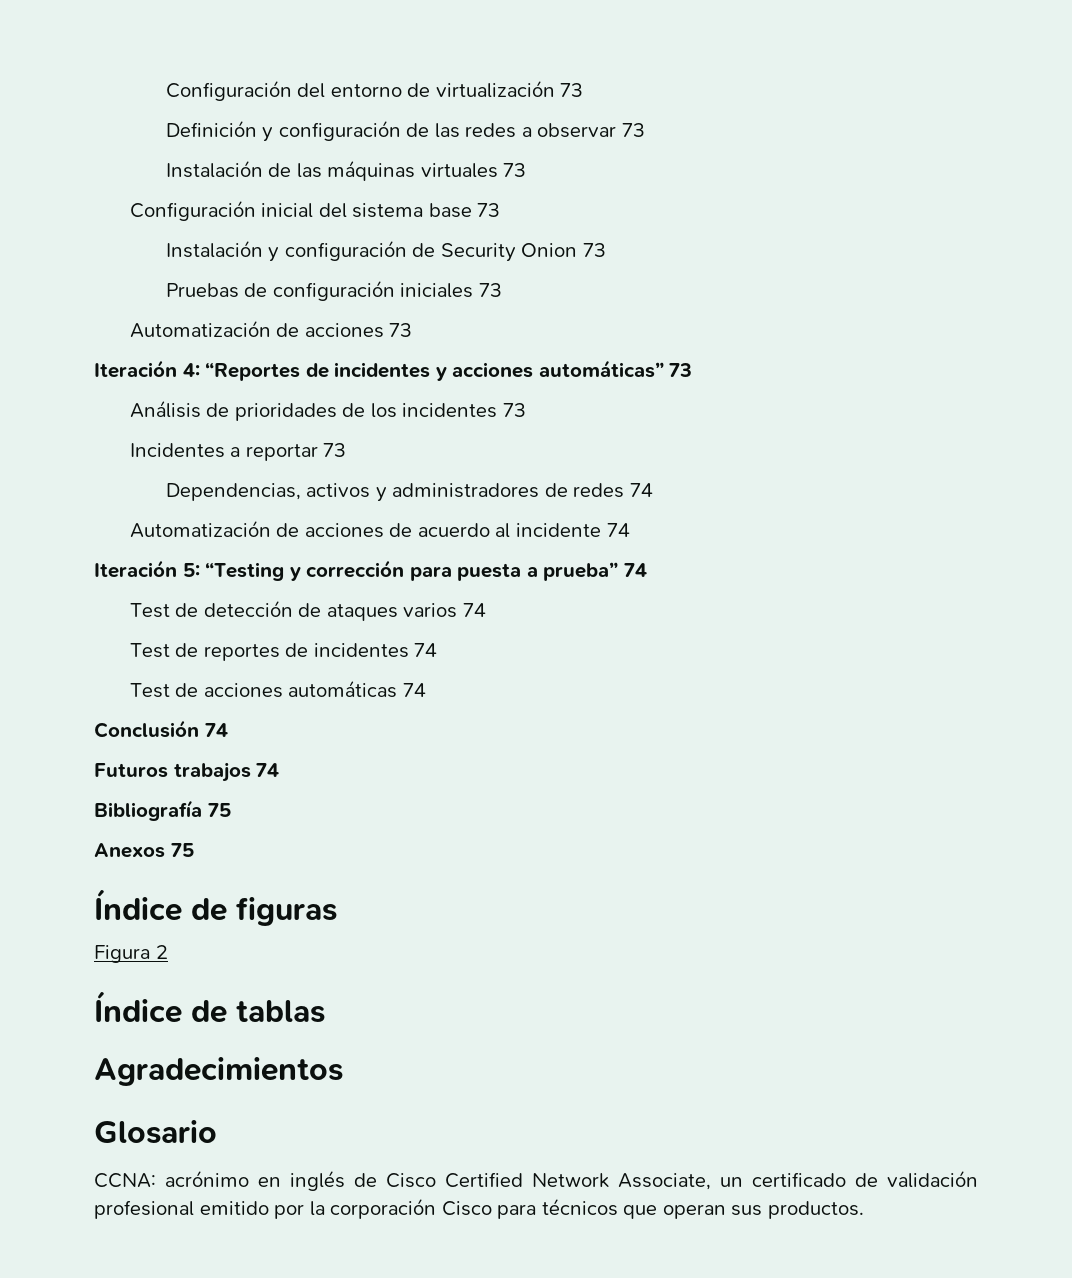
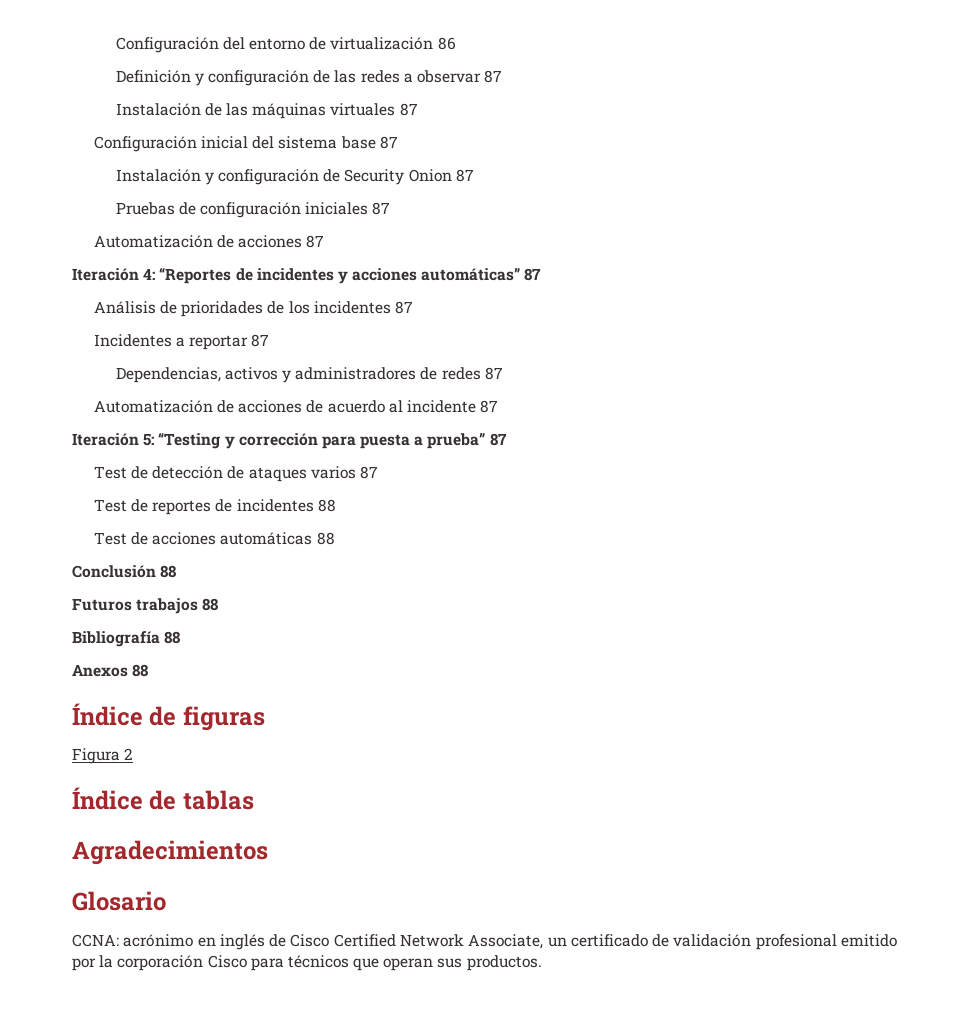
- Configuración del entorno de virtualización 73
+ Configuración del entorno de virtualización 86
- Definición y configuración de las redes a observar 73
+ Definición y configuración de las redes a observar 87
- Instalación de las máquinas virtuales 73
+ Instalación de las máquinas virtuales 87
- Configuración inicial del sistema base 73
+ Configuración inicial del sistema base 87
- Instalación y configuración de Security Onion 73
+ Instalación y configuración de Security Onion 87
- Pruebas de configuración iniciales 73
- Automatización de acciones 73
+ Pruebas de configuración iniciales 87
+ Automatización de acciones 87
- Iteración 4: “Reportes de incidentes y acciones automáticas” 73
+ Iteración 4: “Reportes de incidentes y acciones automáticas” 87
- Análisis de prioridades de los incidentes 73
+ Análisis de prioridades de los incidentes 87
- Incidentes a reportar 73
+ Incidentes a reportar 87
- Dependencias, activos y administradores de redes 74
+ Dependencias, activos y administradores de redes 87
- Automatización de acciones de acuerdo al incidente 74
+ Automatización de acciones de acuerdo al incidente 87
- Iteración 5: “Testing y corrección para puesta a prueba” 74
+ Iteración 5: “Testing y corrección para puesta a prueba” 87
- Test de detección de ataques varios 74
+ Test de detección de ataques varios 87
- Test de reportes de incidentes 74
+ Test de reportes de incidentes 88
- Test de acciones automáticas 74
+ Test de acciones automáticas 88
- Conclusión 74
+ Conclusión 88
- Futuros trabajos 74
+ Futuros trabajos 88
- Bibliografía 75
+ Bibliografía 88
- Anexos 75
+ Anexos 88

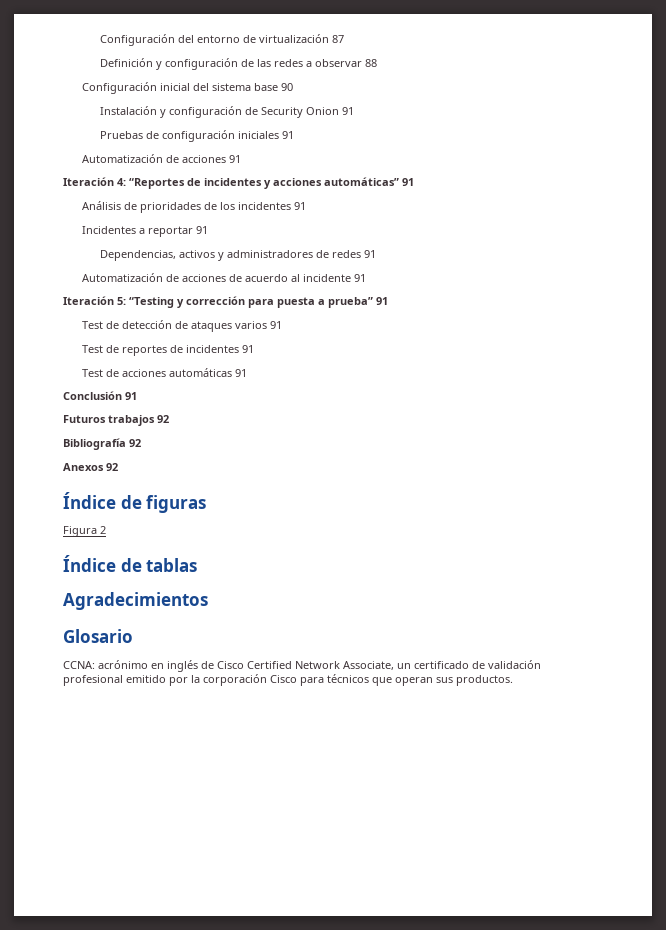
- Configuración del entorno de virtualización 86
+ Configuración del entorno de virtualización 87
- Definición y configuración de las redes a observar 87
- Instalación de las máquinas virtuales 87
+ Definición y configuración de las redes a observar 88
- Configuración inicial del sistema base 87
+ Configuración inicial del sistema base 90
- Instalación y configuración de Security Onion 87
+ Instalación y configuración de Security Onion 91
- Pruebas de configuración iniciales 87
- Automatización de acciones 87
+ Pruebas de configuración iniciales 91
+ Automatización de acciones 91
- Iteración 4: “Reportes de incidentes y acciones automáticas” 87
+ Iteración 4: “Reportes de incidentes y acciones automáticas” 91
- Análisis de prioridades de los incidentes 87
+ Análisis de prioridades de los incidentes 91
- Incidentes a reportar 87
+ Incidentes a reportar 91
- Dependencias, activos y administradores de redes 87
+ Dependencias, activos y administradores de redes 91
- Automatización de acciones de acuerdo al incidente 87
+ Automatización de acciones de acuerdo al incidente 91
- Iteración 5: “Testing y corrección para puesta a prueba” 87
+ Iteración 5: “Testing y corrección para puesta a prueba” 91
- Test de detección de ataques varios 87
+ Test de detección de ataques varios 91
- Test de reportes de incidentes 88
+ Test de reportes de incidentes 91
- Test de acciones automáticas 88
+ Test de acciones automáticas 91
- Conclusión 88
+ Conclusión 91
- Futuros trabajos 88
+ Futuros trabajos 92
- Bibliografía 88
+ Bibliografía 92
- Anexos 88
+ Anexos 92

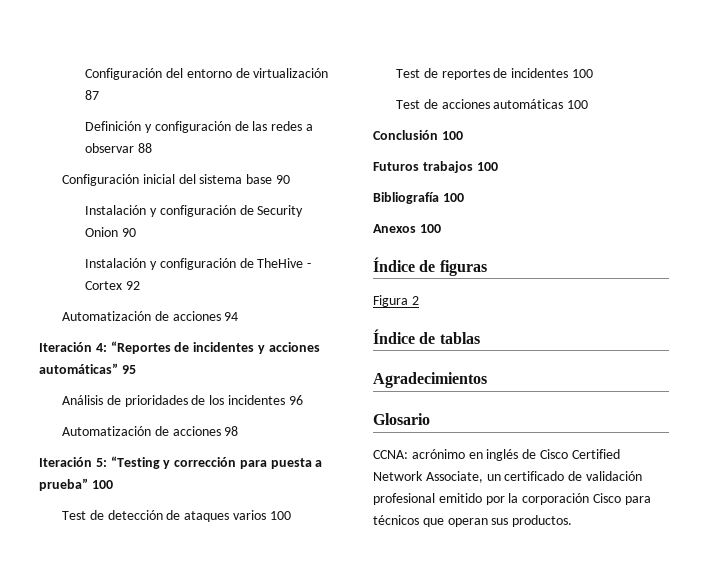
- Instalación y configuración de Security Onion 91
- Pruebas de configuración iniciales 91
- Automatización de acciones 91
+ Instalación y configuración de Security Onion 90
+ Instalación y configuración de TheHive - Cortex 92
+ Automatización de acciones 94
- Iteración 4: “Reportes de incidentes y acciones automáticas” 91
+ Iteración 4: “Reportes de incidentes y acciones automáticas” 95
- Análisis de prioridades de los incidentes 91
- Incidentes a reportar 91
- Dependencias, activos y administradores de redes 91
- Automatización de acciones de acuerdo al incidente 91
+ Análisis de prioridades de los incidentes 96
+ Automatización de acciones 98
- Iteración 5: “Testing y corrección para puesta a prueba” 91
+ Iteración 5: “Testing y corrección para puesta a prueba” 100
- Test de detección de ataques varios 91
+ Test de detección de ataques varios 100
- Test de reportes de incidentes 91
+ Test de reportes de incidentes 100
- Test de acciones automáticas 91
+ Test de acciones automáticas 100
- Conclusión 91
+ Conclusión 100
- Futuros trabajos 92
+ Futuros trabajos 100
- Bibliografía 92
+ Bibliografía 100
- Anexos 92
+ Anexos 100

